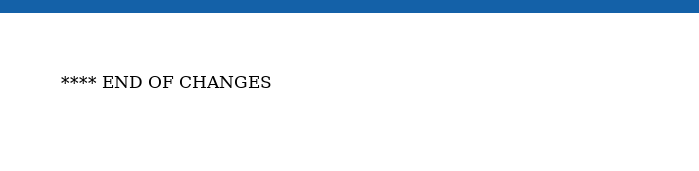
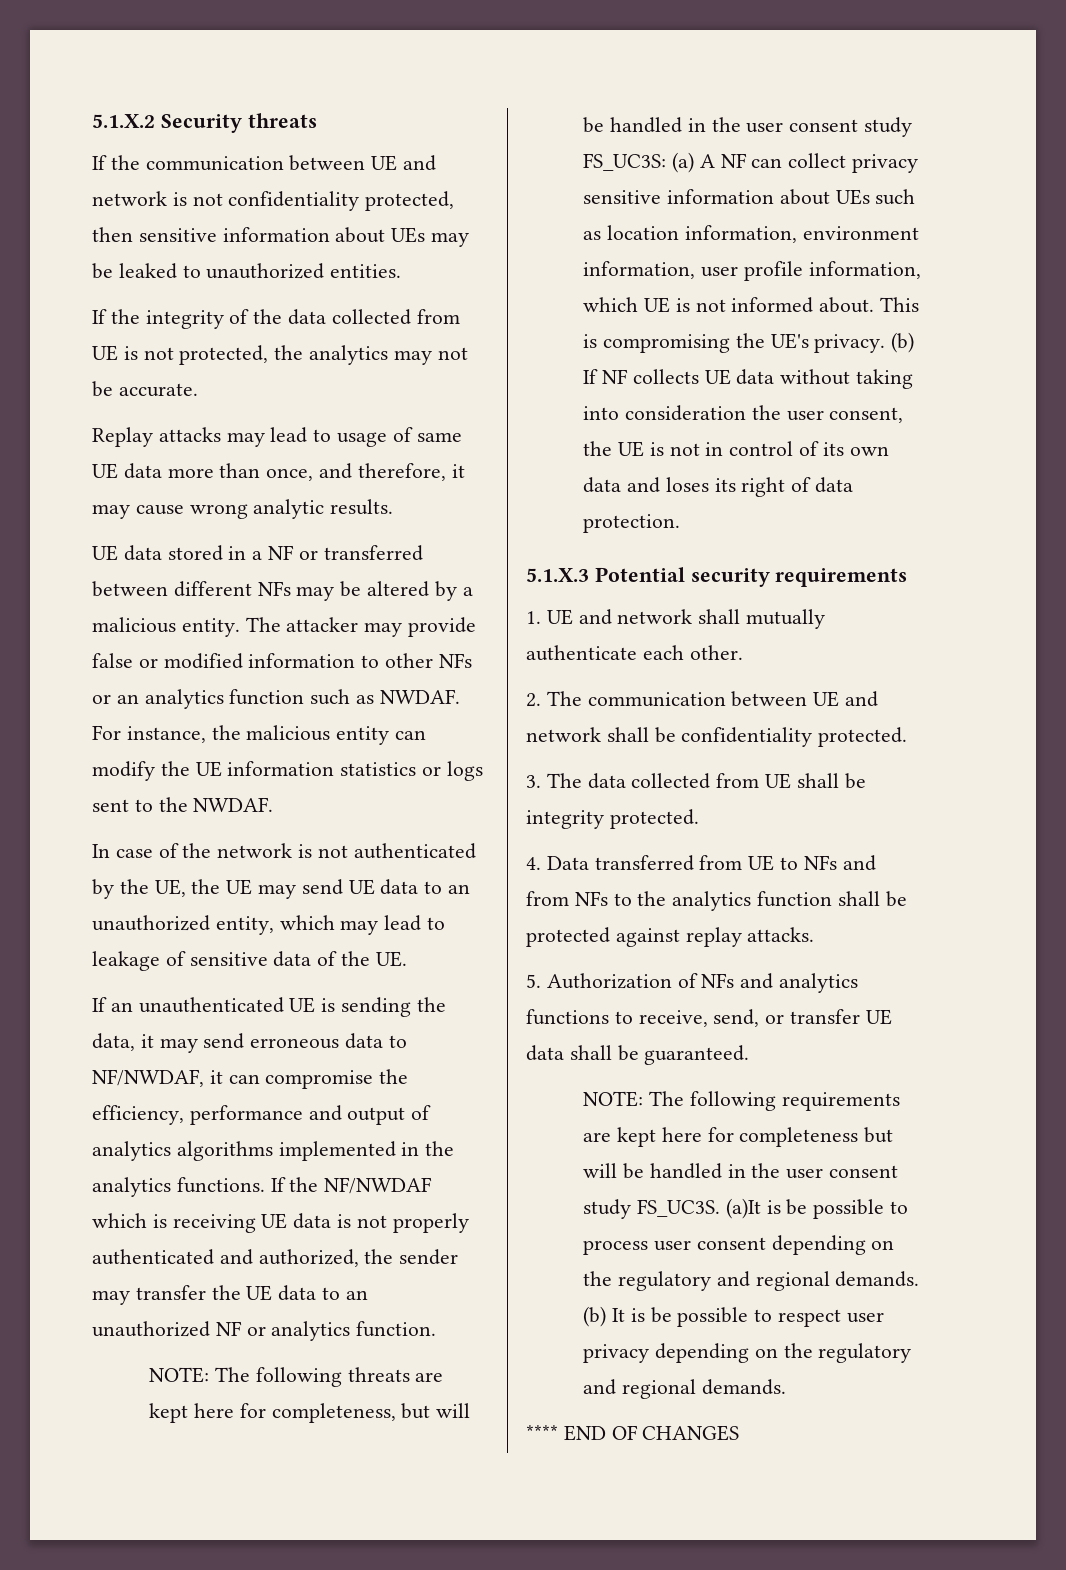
+ 5.1.X.2 Security threats
+ If the communication between UE and network is not confidentiality protected, then sensitive information about UEs may be leaked to unauthorized entities.
+ If the integrity of the data collected from UE is not protected, the analytics may not be accurate.
+ Replay attacks may lead to usage of same UE data more than once, and therefore, it may cause wrong analytic results.
+ UE data stored in a NF or transferred between different NFs may be altered by a malicious entity. The attacker may provide false or modified information to other NFs or an analytics function such as NWDAF. For instance, the malicious entity can modify the UE information statistics or logs sent to the NWDAF.
+ In case of the network is not authenticated by the UE, the UE may send UE data to an unauthorized entity, which may lead to leakage of sensitive data of the UE.
+ If an unauthenticated UE is sending the data, it may send erroneous data to NF/NWDAF, it can compromise the efficiency, performance and output of analytics algorithms implemented in the analytics functions. If the NF/NWDAF which is receiving UE data is not properly authenticated and authorized, the sender may transfer the UE data to an unauthorized NF or analytics function.
+ NOTE: The following threats are kept here for completeness, but will be handled in the user consent study FS_UC3S: (a) A NF can collect privacy sensitive information about UEs such as location information, environment information, user profile information, which UE is not informed about. This is compromising the UE's privacy. (b) If NF collects UE data without taking into consideration the user consent, the UE is not in control of its own data and loses its right of data protection.
+ 5.1.X.3 Potential security requirements
+ 1. UE and network shall mutually authenticate each other.
+ 2. The communication between UE and network shall be confidentiality protected.
+ 3. The data collected from UE shall be integrity protected.
+ 4. Data transferred from UE to NFs and from NFs to the analytics function shall be protected against replay attacks.
+ 5. Authorization of NFs and analytics functions to receive, send, or transfer UE data shall be guaranteed.
+ NOTE: The following requirements are kept here for completeness but will be handled in the user consent study FS_UC3S. (a)It is be possible to process user consent depending on the regulatory and regional demands. (b) It is be possible to respect user privacy depending on the regulatory and regional demands.

